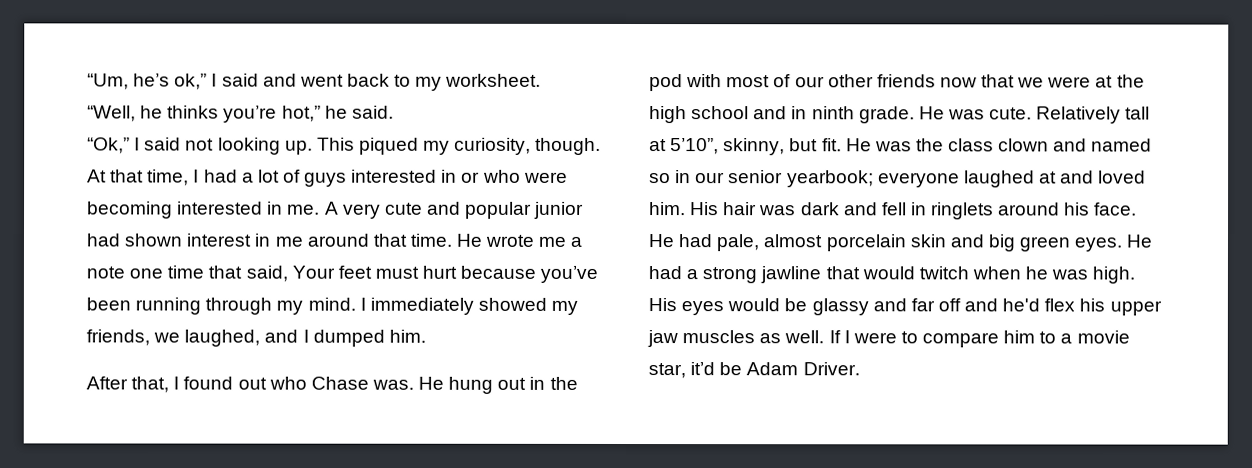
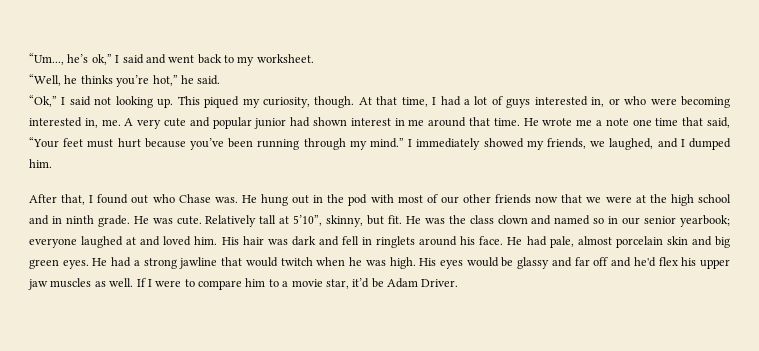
- “Um, he’s ok,” I said and went back to my worksheet.
+ “Um..., he’s ok,” I said and went back to my worksheet.
- At that time, I had a lot of guys interested in or who were becoming interested in me.
+ At that time, I had a lot of guys interested in, or who were becoming interested in, me.
- He wrote me a note one time that said, Your feet must hurt because you’ve been running through my mind.
+ He wrote me a note one time that said, “Your feet must hurt because you’ve been running through my mind.”

